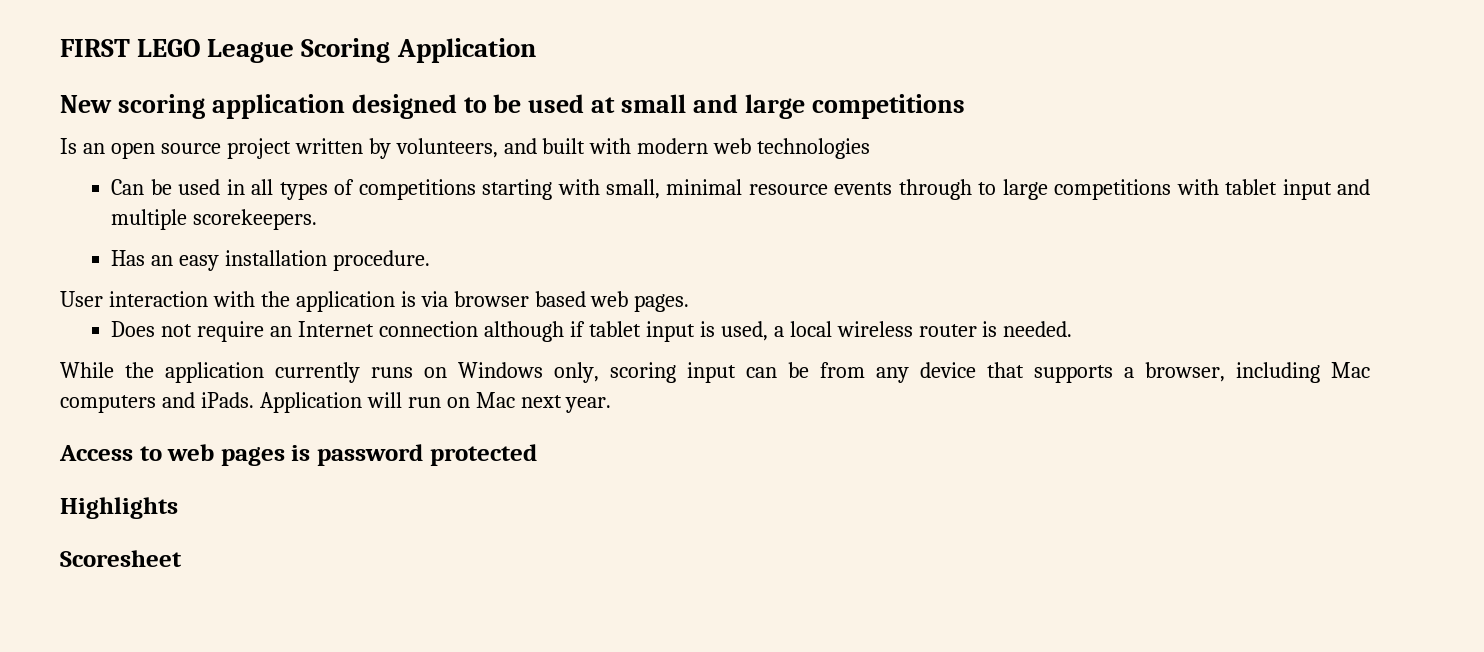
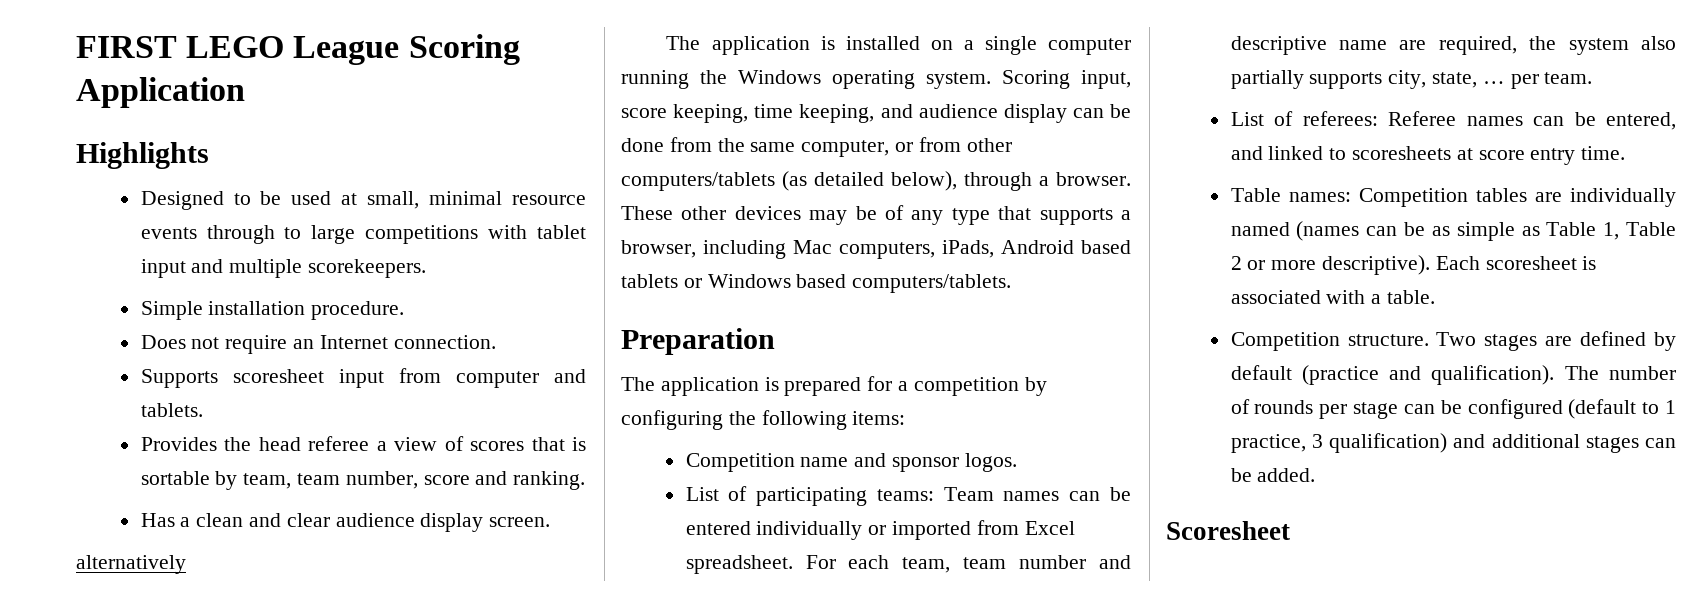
- New scoring application designed to be used at small and large competitions
- Is an open source project written by volunteers, and built with modern web technologies
- Can be used in all types of competitions starting with small, minimal resource events through to large competitions with tablet input and multiple scorekeepers.
+ Highlights
+ Designed to be used at small, minimal resource events through to large competitions with tablet input and multiple scorekeepers.
- Has an easy installation procedure.
+ Simple installation procedure.
- User interaction with the application is via browser based web pages.
- Does not require an Internet connection although if tablet input is used, a local wireless router is needed.
- While the application currently runs on Windows only, scoring input can be from any device that supports a browser, including Mac computers and iPads. Application will run on Mac next year.
- Access to web pages is password protected
- Highlights
+ Does not require an Internet connection.
+ Supports scoresheet input from computer and tablets.
+ Provides the head referee a view of scores that is sortable by team, team number, score and ranking.
+ Has a clean and clear audience display screen.
+ alternatively
+ The application is installed on a single computer running the Windows operating system. Scoring input, score keeping, time keeping, and audience display can be done from the same computer, or from other computers/tablets (as detailed below), through a browser. These other devices may be of any type that supports a browser, including Mac computers, iPads, Android based tablets or Windows based computers/tablets.
+ Preparation
+ The application is prepared for a competition by configuring the following items:
+ Competition name and sponsor logos.
+ List of participating teams: Team names can be entered individually or imported from Excel spreadsheet. For each team, team number and descriptive name are required, the system also partially supports city, state, … per team.
+ List of referees: Referee names can be entered, and linked to scoresheets at score entry time.
+ Table names: Competition tables are individually named (names can be as simple as Table 1, Table 2 or more descriptive). Each scoresheet is associated with a table.
+ Competition structure. Two stages are defined by default (practice and qualification). The number of rounds per stage can be configured (default to 1 practice, 3 qualification) and additional stages can be added.

